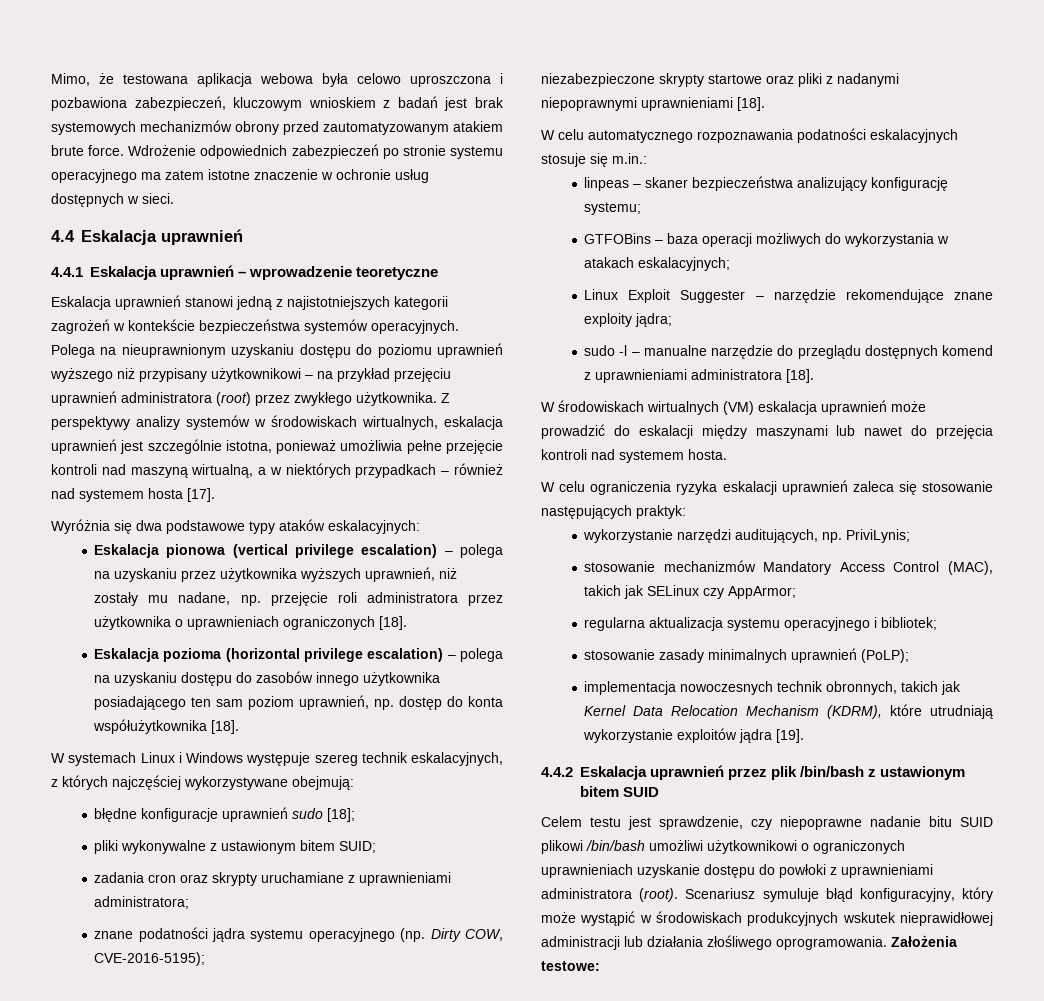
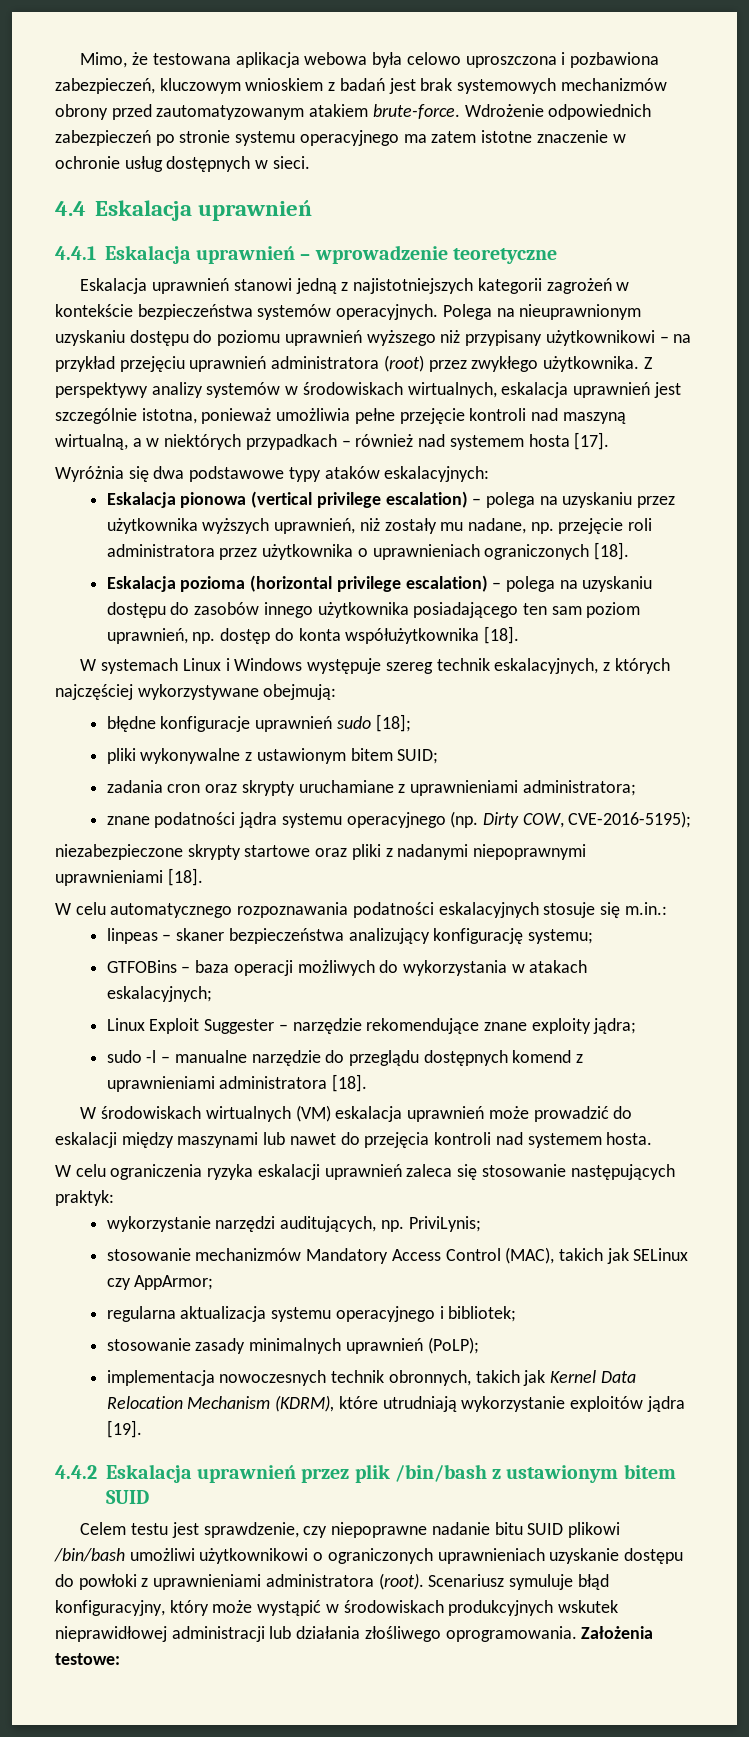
- Mimo, że testowana aplikacja webowa była celowo uproszczona i pozbawiona zabezpieczeń, kluczowym wnioskiem z badań jest brak systemowych mechanizmów obrony przed zautomatyzowanym atakiem brute force.
+ Mimo, że testowana aplikacja webowa była celowo uproszczona i pozbawiona zabezpieczeń, kluczowym wnioskiem z badań jest brak systemowych mechanizmów obrony przed zautomatyzowanym atakiem brute-force.

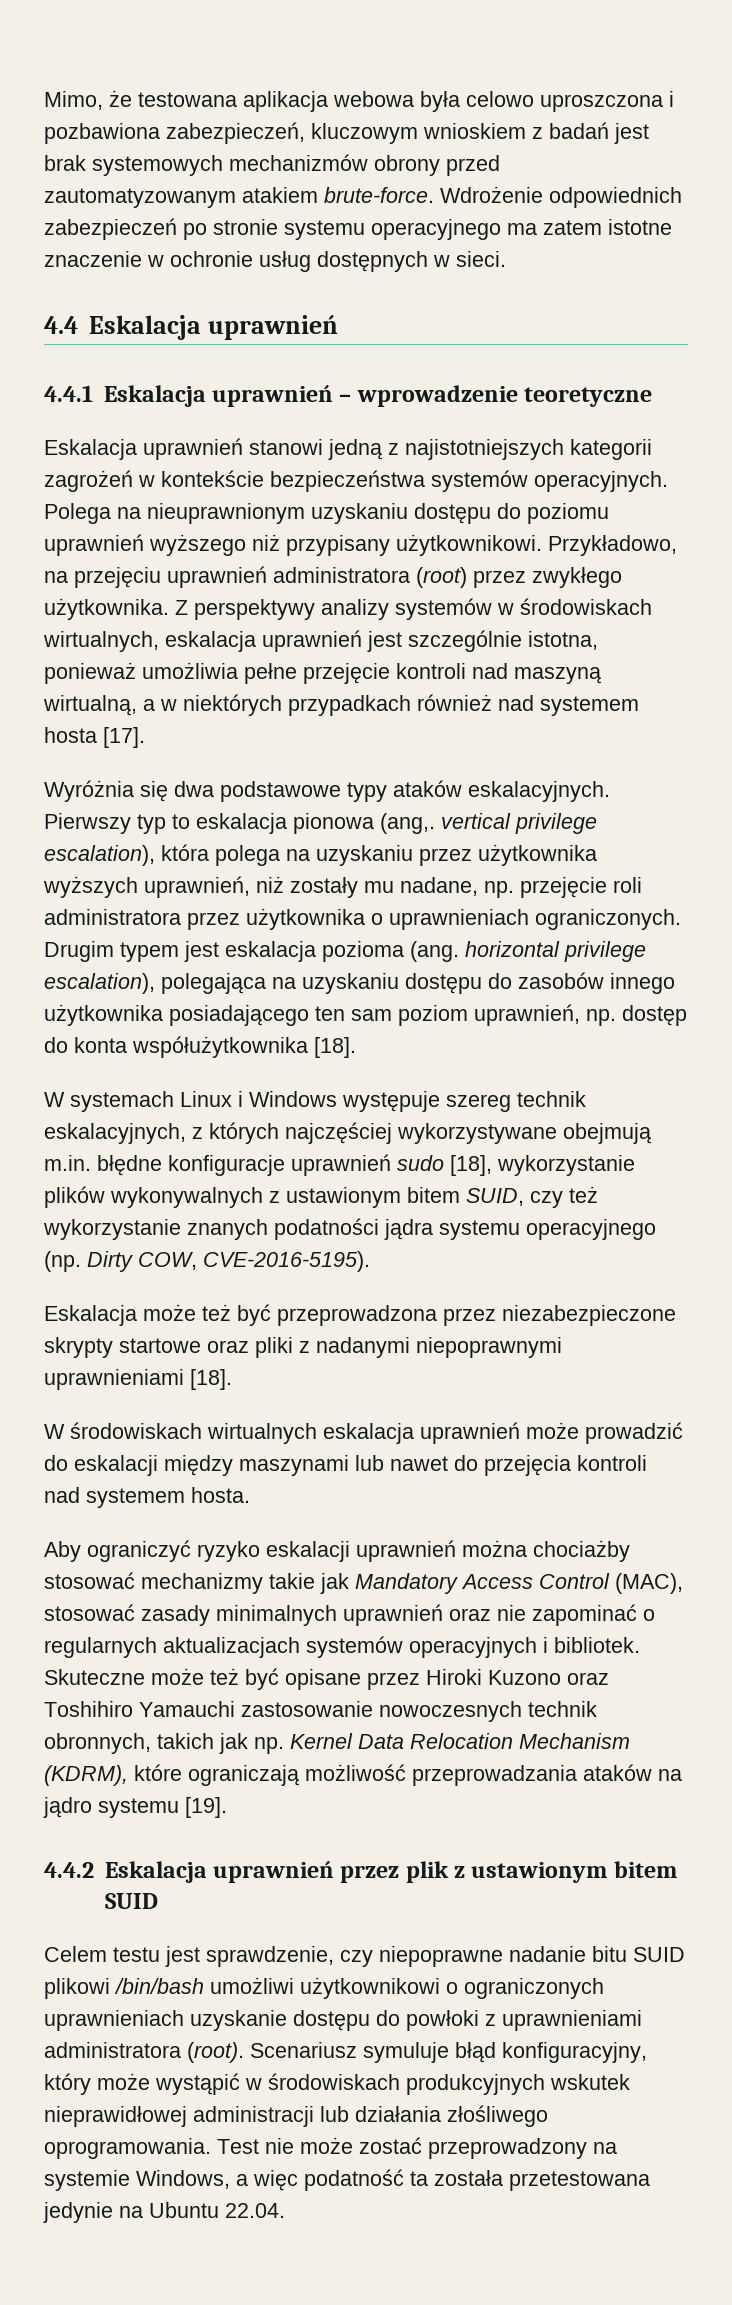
- Polega na nieuprawnionym uzyskaniu dostępu do poziomu uprawnień wyższego niż przypisany użytkownikowi – na przykład przejęciu uprawnień administratora (root) przez zwykłego użytkownika.
+ Polega na nieuprawnionym uzyskaniu dostępu do poziomu uprawnień wyższego niż przypisany użytkownikowi. Przykładowo, na przejęciu uprawnień administratora (root) przez zwykłego użytkownika.
- Z perspektywy analizy systemów w środowiskach wirtualnych, eskalacja uprawnień jest szczególnie istotna, ponieważ umożliwia pełne przejęcie kontroli nad maszyną wirtualną, a w niektórych przypadkach – również nad systemem hosta [17].
+ Z perspektywy analizy systemów w środowiskach wirtualnych, eskalacja uprawnień jest szczególnie istotna, ponieważ umożliwia pełne przejęcie kontroli nad maszyną wirtualną, a w niektórych przypadkach również nad systemem hosta [17].
- Wyróżnia się dwa podstawowe typy ataków eskalacyjnych:
- Eskalacja pionowa (vertical privilege escalation) – polega na uzyskaniu przez użytkownika wyższych uprawnień, niż zostały mu nadane, np. przejęcie roli administratora przez użytkownika o uprawnieniach ograniczonych [18].
- Eskalacja pozioma (horizontal privilege escalation) – polega na uzyskaniu dostępu do zasobów innego użytkownika posiadającego ten sam poziom uprawnień, np. dostęp do konta współużytkownika [18].
+ Wyróżnia się dwa podstawowe typy ataków eskalacyjnych. Pierwszy typ to eskalacja pionowa (ang,. vertical privilege escalation), która polega na uzyskaniu przez użytkownika wyższych uprawnień, niż zostały mu nadane, np. przejęcie roli administratora przez użytkownika o uprawnieniach ograniczonych. Drugim typem jest eskalacja pozioma (ang. horizontal privilege escalation), polegająca na uzyskaniu dostępu do zasobów innego użytkownika posiadającego ten sam poziom uprawnień, np. dostęp do konta współużytkownika [18].
- W systemach Linux i Windows występuje szereg technik eskalacyjnych, z których najczęściej wykorzystywane obejmują:
- błędne konfiguracje uprawnień sudo [18];
- pliki wykonywalne z ustawionym bitem SUID;
- zadania cron oraz skrypty uruchamiane z uprawnieniami administratora;
- znane podatności jądra systemu operacyjnego (np. Dirty COW, CVE-2016-5195);
- niezabezpieczone skrypty startowe oraz pliki z nadanymi niepoprawnymi uprawnieniami [18].
+ W systemach Linux i Windows występuje szereg technik eskalacyjnych, z których najczęściej wykorzystywane obejmują m.in. błędne konfiguracje uprawnień sudo [18], wykorzystanie plików wykonywalnych z ustawionym bitem SUID, czy też wykorzystanie znanych podatności jądra systemu operacyjnego (np. Dirty COW, CVE-2016-5195).
+ Eskalacja może też być przeprowadzona przez niezabezpieczone skrypty startowe oraz pliki z nadanymi niepoprawnymi uprawnieniami [18].
- W celu automatycznego rozpoznawania podatności eskalacyjnych stosuje się m.in.:
- linpeas – skaner bezpieczeństwa analizujący konfigurację systemu;
- GTFOBins – baza operacji możliwych do wykorzystania w atakach eskalacyjnych;
- Linux Exploit Suggester – narzędzie rekomendujące znane exploity jądra;
- sudo -l – manualne narzędzie do przeglądu dostępnych komend z uprawnieniami administratora [18].
- W środowiskach wirtualnych (VM) eskalacja uprawnień może prowadzić do eskalacji między maszynami lub nawet do przejęcia kontroli nad systemem hosta.
+ W środowiskach wirtualnych eskalacja uprawnień może prowadzić do eskalacji między maszynami lub nawet do przejęcia kontroli nad systemem hosta.
- W celu ograniczenia ryzyka eskalacji uprawnień zaleca się stosowanie następujących praktyk:
- wykorzystanie narzędzi auditujących, np. PriviLynis;
- stosowanie mechanizmów Mandatory Access Control (MAC), takich jak SELinux czy AppArmor;
- regularna aktualizacja systemu operacyjnego i bibliotek;
- stosowanie zasady minimalnych uprawnień (PoLP);
- implementacja nowoczesnych technik obronnych, takich jak Kernel Data Relocation Mechanism (KDRM), które utrudniają wykorzystanie exploitów jądra [19].
+ Aby ograniczyć ryzyko eskalacji uprawnień można chociażby stosować mechanizmy takie jak Mandatory Access Control (MAC), stosować zasady minimalnych uprawnień oraz nie zapominać o regularnych aktualizacjach systemów operacyjnych i bibliotek. Skuteczne może też być opisane przez Hiroki Kuzono oraz Toshihiro Yamauchi zastosowanie nowoczesnych technik obronnych, takich jak np. Kernel Data Relocation Mechanism (KDRM), które ograniczają możliwość przeprowadzania ataków na jądro systemu [19].
- 4.4.2 Eskalacja uprawnień przez plik /bin/bash z ustawionym bitem SUID
+ 4.4.2 Eskalacja uprawnień przez plik z ustawionym bitem SUID
- Założenia testowe:
+ Test nie może zostać przeprowadzony na systemie Windows, a więc podatność ta została przetestowana jedynie na Ubuntu 22.04.

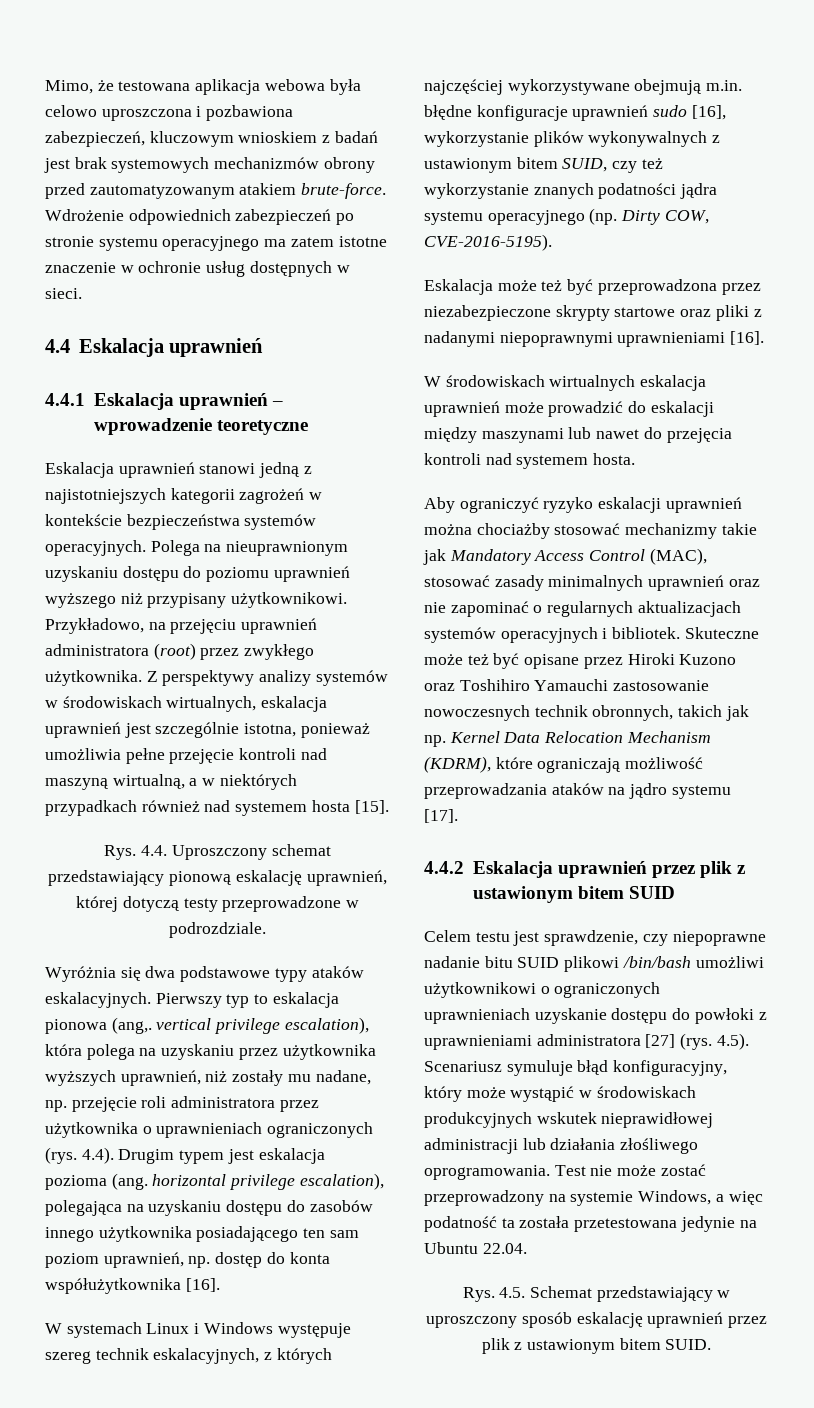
- Z perspektywy analizy systemów w środowiskach wirtualnych, eskalacja uprawnień jest szczególnie istotna, ponieważ umożliwia pełne przejęcie kontroli nad maszyną wirtualną, a w niektórych przypadkach również nad systemem hosta [17].
+ Z perspektywy analizy systemów w środowiskach wirtualnych, eskalacja uprawnień jest szczególnie istotna, ponieważ umożliwia pełne przejęcie kontroli nad maszyną wirtualną, a w niektórych przypadkach również nad systemem hosta [15].
+ Rys. 4.4. Uproszczony schemat przedstawiający pionową eskalację uprawnień, której dotyczą testy przeprowadzone w podrozdziale.
- Pierwszy typ to eskalacja pionowa (ang,. vertical privilege escalation), która polega na uzyskaniu przez użytkownika wyższych uprawnień, niż zostały mu nadane, np. przejęcie roli administratora przez użytkownika o uprawnieniach ograniczonych. Drugim typem jest eskalacja pozioma (ang. horizontal privilege escalation), polegająca na uzyskaniu dostępu do zasobów innego użytkownika posiadającego ten sam poziom uprawnień, np. dostęp do konta współużytkownika [18].
+ Pierwszy typ to eskalacja pionowa (ang,. vertical privilege escalation), która polega na uzyskaniu przez użytkownika wyższych uprawnień, niż zostały mu nadane, np. przejęcie roli administratora przez użytkownika o uprawnieniach ograniczonych (rys. 4.4). Drugim typem jest eskalacja pozioma (ang. horizontal privilege escalation), polegająca na uzyskaniu dostępu do zasobów innego użytkownika posiadającego ten sam poziom uprawnień, np. dostęp do konta współużytkownika [16].
- W systemach Linux i Windows występuje szereg technik eskalacyjnych, z których najczęściej wykorzystywane obejmują m.in. błędne konfiguracje uprawnień sudo [18], wykorzystanie plików wykonywalnych z ustawionym bitem SUID, czy też wykorzystanie znanych podatności jądra systemu operacyjnego (np. Dirty COW, CVE-2016-5195).
+ W systemach Linux i Windows występuje szereg technik eskalacyjnych, z których najczęściej wykorzystywane obejmują m.in. błędne konfiguracje uprawnień sudo [16], wykorzystanie plików wykonywalnych z ustawionym bitem SUID, czy też wykorzystanie znanych podatności jądra systemu operacyjnego (np. Dirty COW, CVE-2016-5195).
- Eskalacja może też być przeprowadzona przez niezabezpieczone skrypty startowe oraz pliki z nadanymi niepoprawnymi uprawnieniami [18].
+ Eskalacja może też być przeprowadzona przez niezabezpieczone skrypty startowe oraz pliki z nadanymi niepoprawnymi uprawnieniami [16].
- Skuteczne może też być opisane przez Hiroki Kuzono oraz Toshihiro Yamauchi zastosowanie nowoczesnych technik obronnych, takich jak np. Kernel Data Relocation Mechanism (KDRM), które ograniczają możliwość przeprowadzania ataków na jądro systemu [19].
+ Skuteczne może też być opisane przez Hiroki Kuzono oraz Toshihiro Yamauchi zastosowanie nowoczesnych technik obronnych, takich jak np. Kernel Data Relocation Mechanism (KDRM), które ograniczają możliwość przeprowadzania ataków na jądro systemu [17].
- Celem testu jest sprawdzenie, czy niepoprawne nadanie bitu SUID plikowi /bin/bash umożliwi użytkownikowi o ograniczonych uprawnieniach uzyskanie dostępu do powłoki z uprawnieniami administratora (root). Scenariusz symuluje błąd konfiguracyjny, który może wystąpić w środowiskach produkcyjnych wskutek nieprawidłowej administracji lub działania złośliwego oprogramowania.
+ Celem testu jest sprawdzenie, czy niepoprawne nadanie bitu SUID plikowi /bin/bash umożliwi użytkownikowi o ograniczonych uprawnieniach uzyskanie dostępu do powłoki z uprawnieniami administratora [27] (rys. 4.5). Scenariusz symuluje błąd konfiguracyjny, który może wystąpić w środowiskach produkcyjnych wskutek nieprawidłowej administracji lub działania złośliwego oprogramowania.
+ Rys. 4.5. Schemat przedstawiający w uproszczony sposób eskalację uprawnień przez plik z ustawionym bitem SUID.

